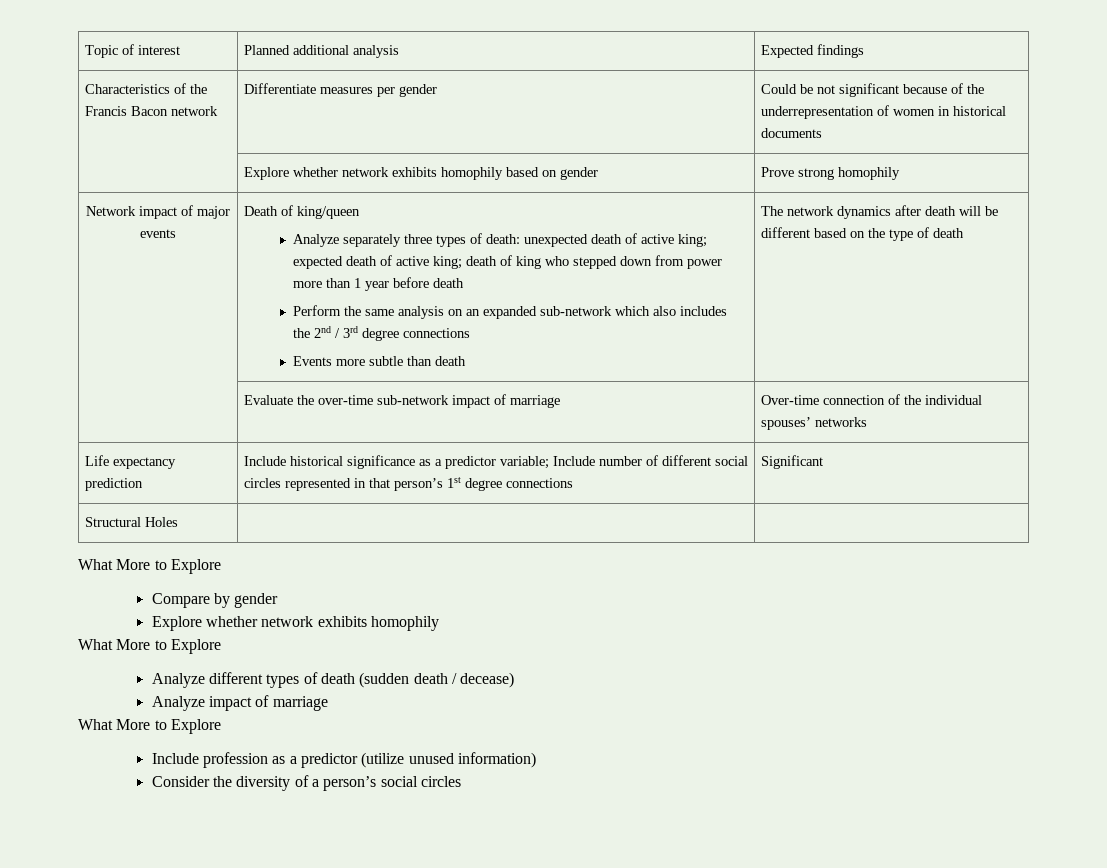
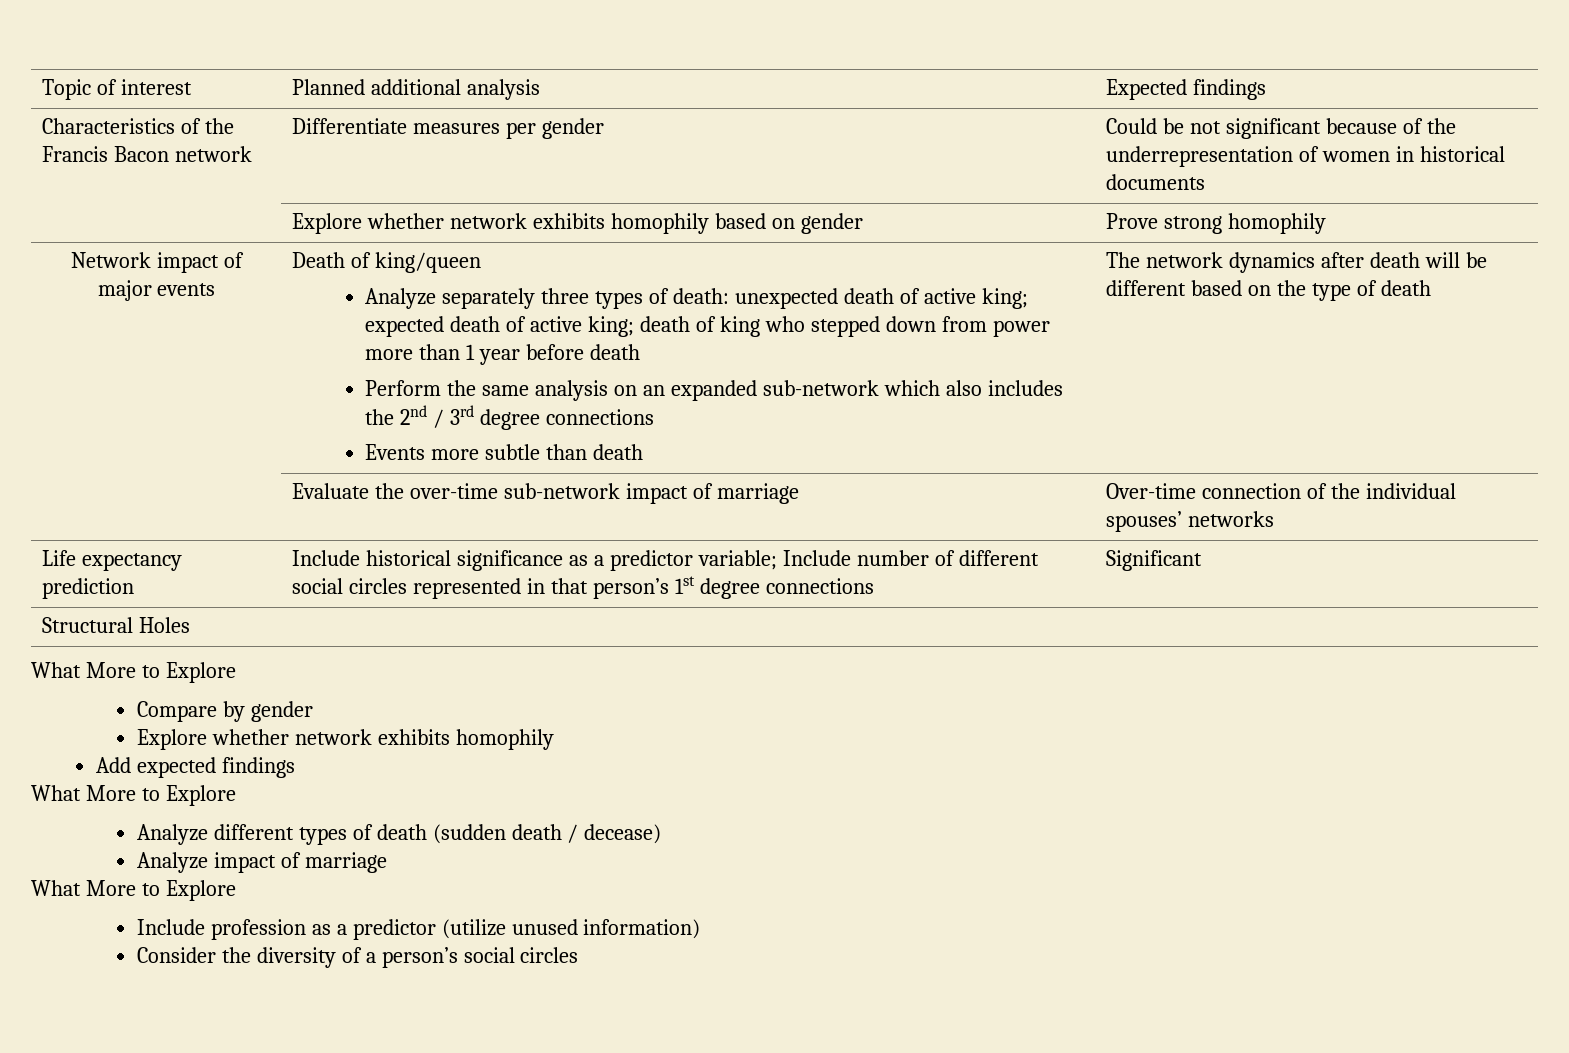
+ Add expected findings

